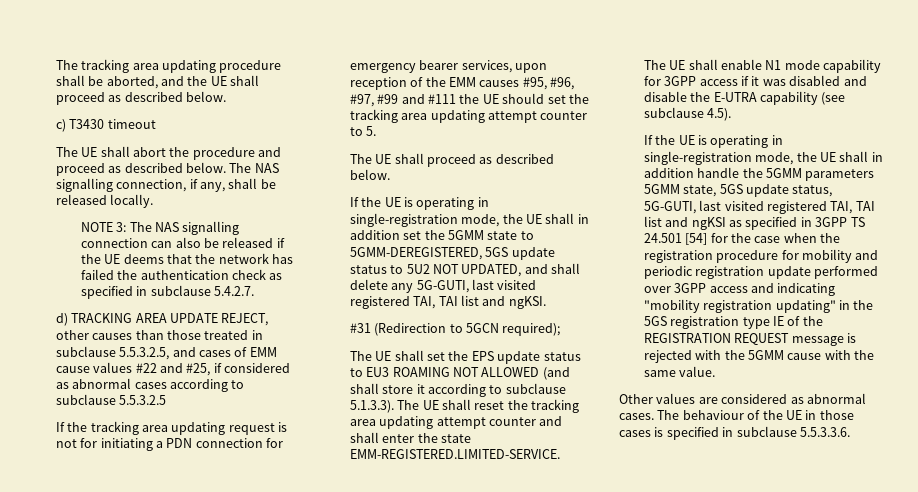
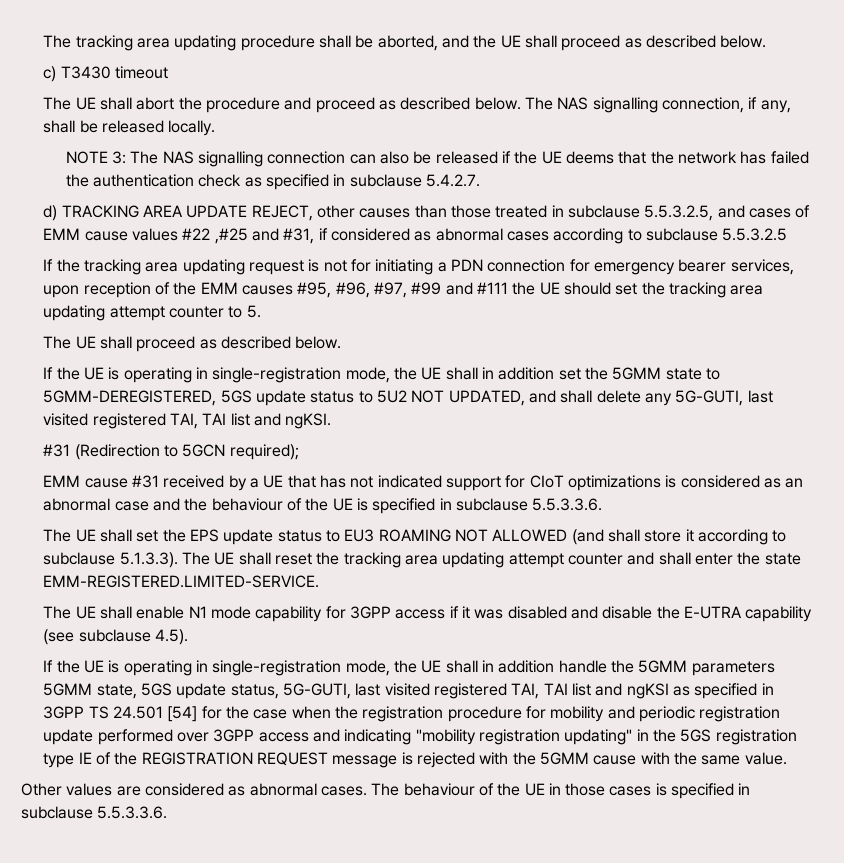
- d) TRACKING AREA UPDATE REJECT, other causes than those treated in subclause 5.5.3.2.5, and cases of EMM cause values #22 and #25, if considered as abnormal cases according to subclause 5.5.3.2.5
+ d) TRACKING AREA UPDATE REJECT, other causes than those treated in subclause 5.5.3.2.5, and cases of EMM cause values #22 ,#25 and #31, if considered as abnormal cases according to subclause 5.5.3.2.5
+ EMM cause #31 received by a UE that has not indicated support for CIoT optimizations is considered as an abnormal case and the behaviour of the UE is specified in subclause 5.5.3.3.6.

